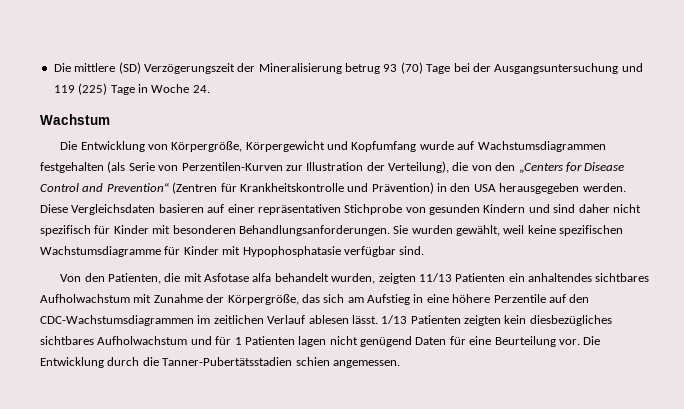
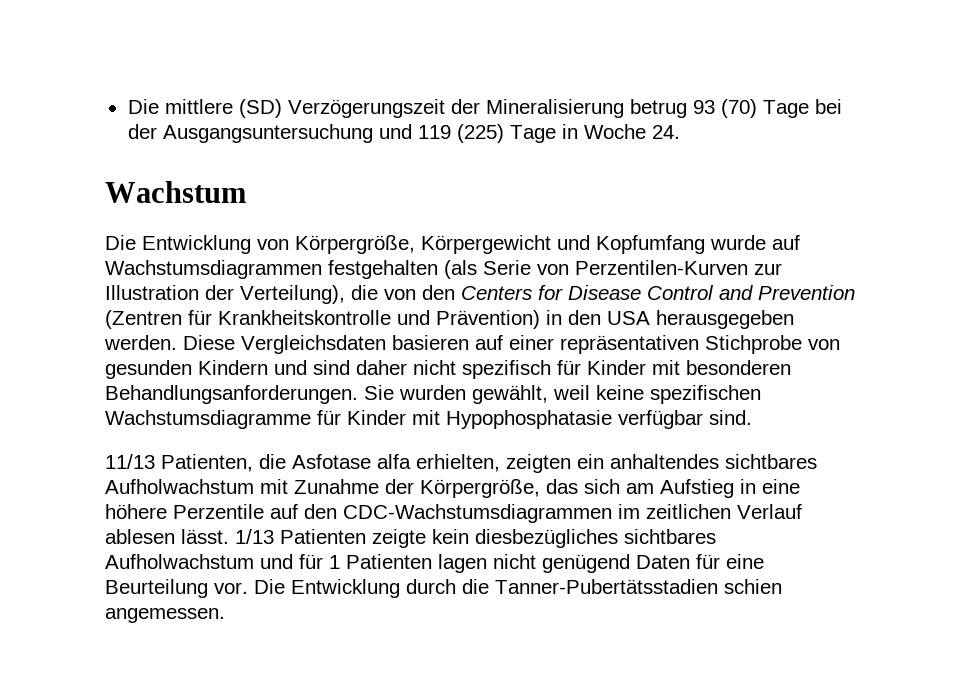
- Die Entwicklung von Körpergröße, Körpergewicht und Kopfumfang wurde auf Wachstumsdiagrammen festgehalten (als Serie von Perzentilen-Kurven zur Illustration der Verteilung), die von den „Centers for Disease Control and Prevention“ (Zentren für Krankheitskontrolle und Prävention) in den USA herausgegeben werden.
+ Die Entwicklung von Körpergröße, Körpergewicht und Kopfumfang wurde auf Wachstumsdiagrammen festgehalten (als Serie von Perzentilen-Kurven zur Illustration der Verteilung), die von den Centers for Disease Control and Prevention (Zentren für Krankheitskontrolle und Prävention) in den USA herausgegeben werden.
- Von den Patienten, die mit Asfotase alfa behandelt wurden, zeigten 11/13 Patienten ein anhaltendes sichtbares Aufholwachstum mit Zunahme der Körpergröße, das sich am Aufstieg in eine höhere Perzentile auf den CDC-Wachstumsdiagrammen im zeitlichen Verlauf ablesen lässt.
+ 11/13 Patienten, die Asfotase alfa erhielten, zeigten ein anhaltendes sichtbares Aufholwachstum mit Zunahme der Körpergröße, das sich am Aufstieg in eine höhere Perzentile auf den CDC-Wachstumsdiagrammen im zeitlichen Verlauf ablesen lässt.
- 1/13 Patienten zeigten kein diesbezügliches sichtbares Aufholwachstum und für 1 Patienten lagen nicht genügend Daten für eine Beurteilung vor.
+ 1/13 Patienten zeigte kein diesbezügliches sichtbares Aufholwachstum und für 1 Patienten lagen nicht genügend Daten für eine Beurteilung vor.

